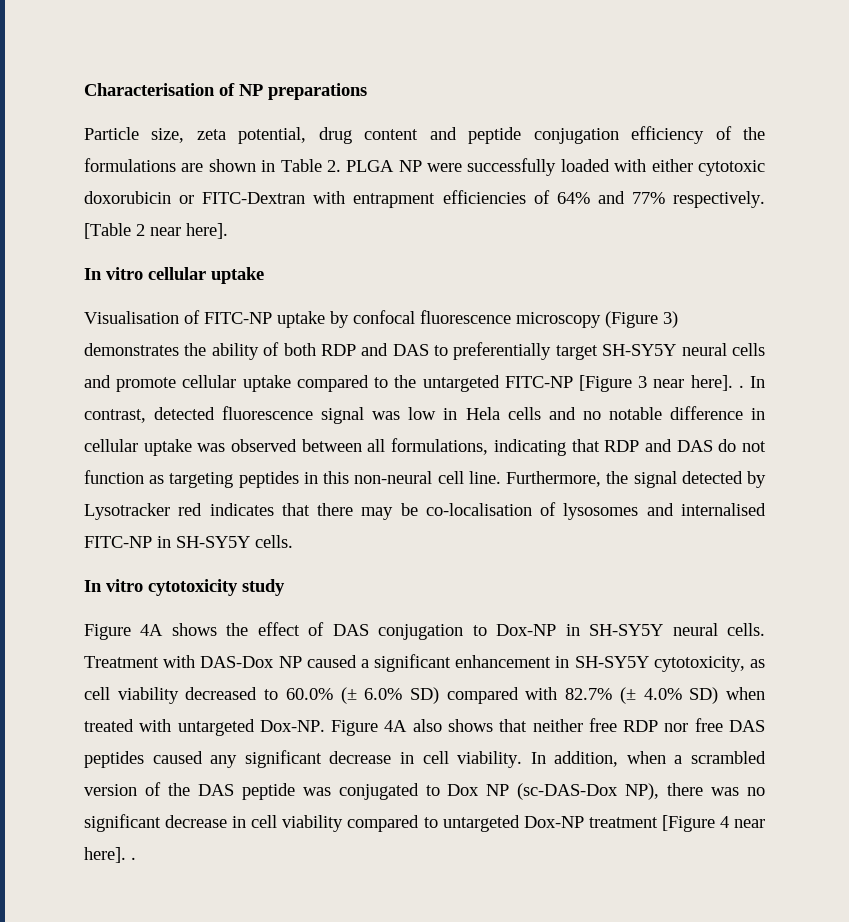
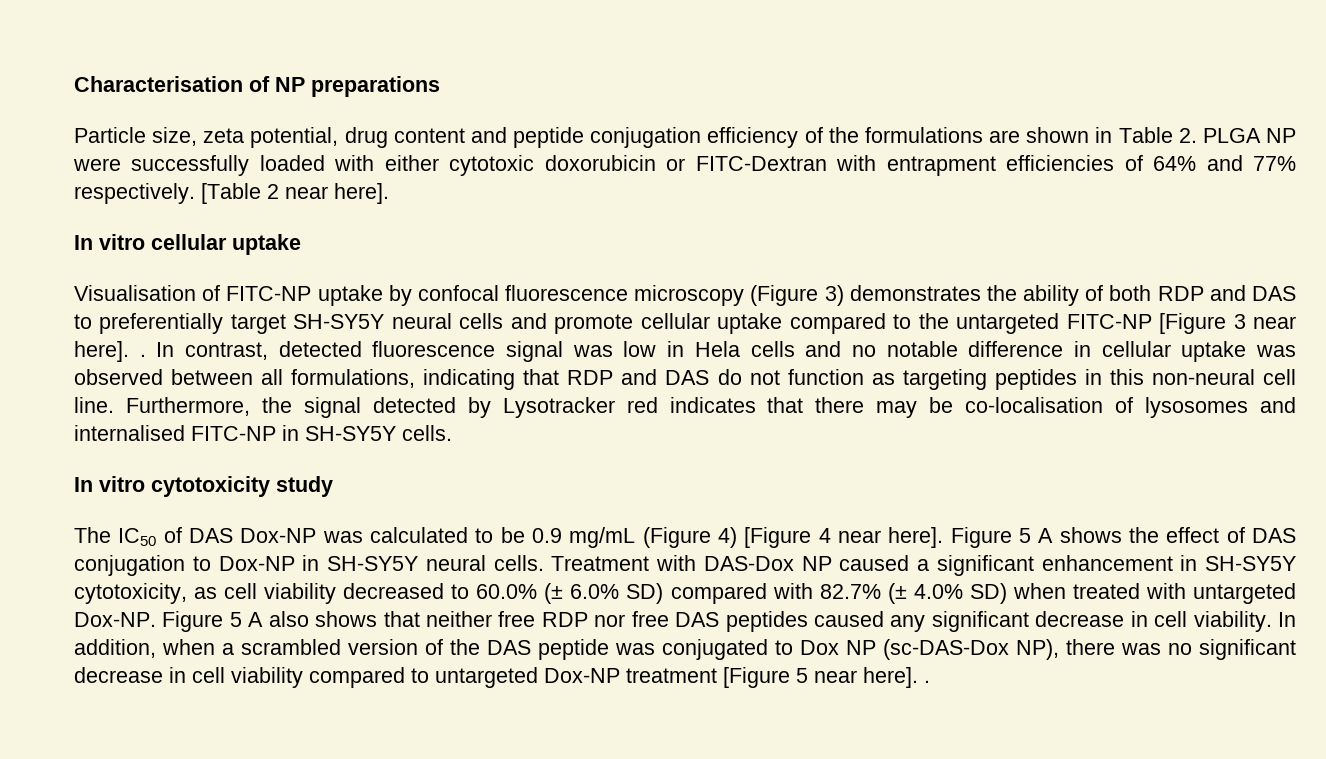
- Figure 4A shows the effect of DAS conjugation to Dox-NP in SH-SY5Y neural cells.
+ The IC50 of DAS Dox-NP was calculated to be 0.9 mg/mL (Figure 4) [Figure 4 near here]. Figure 5 A shows the effect of DAS conjugation to Dox-NP in SH-SY5Y neural cells.
- Figure 4A also shows that neither free RDP nor free DAS peptides caused any significant decrease in cell viability.
+ Figure 5 A also shows that neither free RDP nor free DAS peptides caused any significant decrease in cell viability.
- In addition, when a scrambled version of the DAS peptide was conjugated to Dox NP (sc-DAS-Dox NP), there was no significant decrease in cell viability compared to untargeted Dox-NP treatment [Figure 4 near here]. .
+ In addition, when a scrambled version of the DAS peptide was conjugated to Dox NP (sc-DAS-Dox NP), there was no significant decrease in cell viability compared to untargeted Dox-NP treatment [Figure 5 near here]. .

